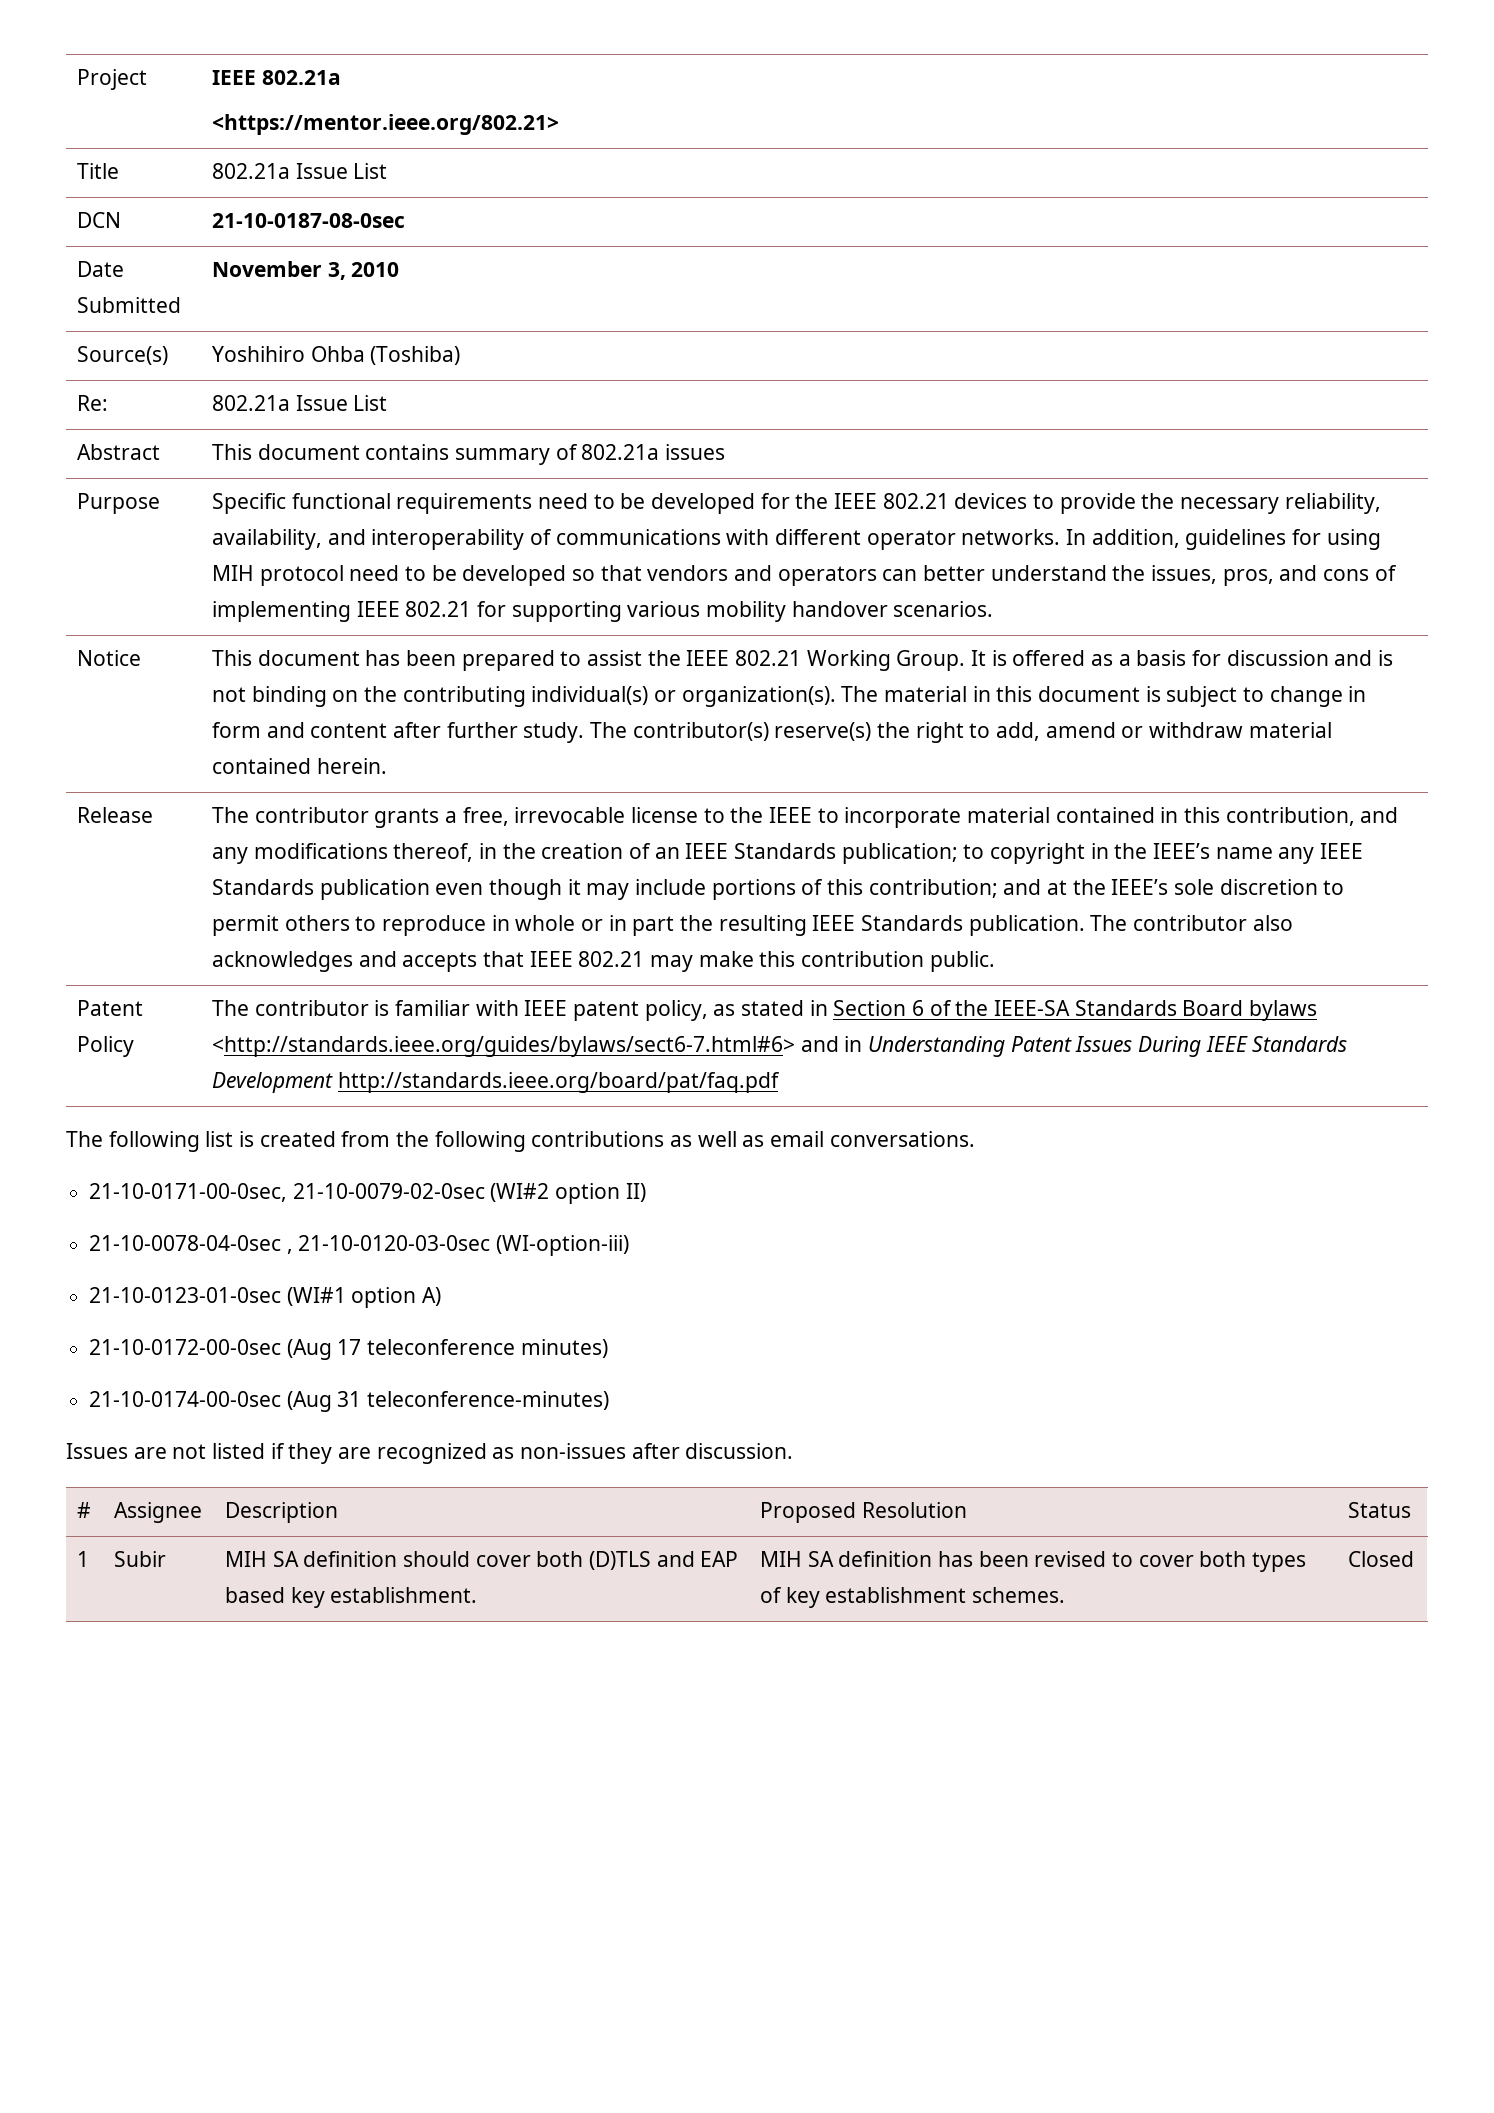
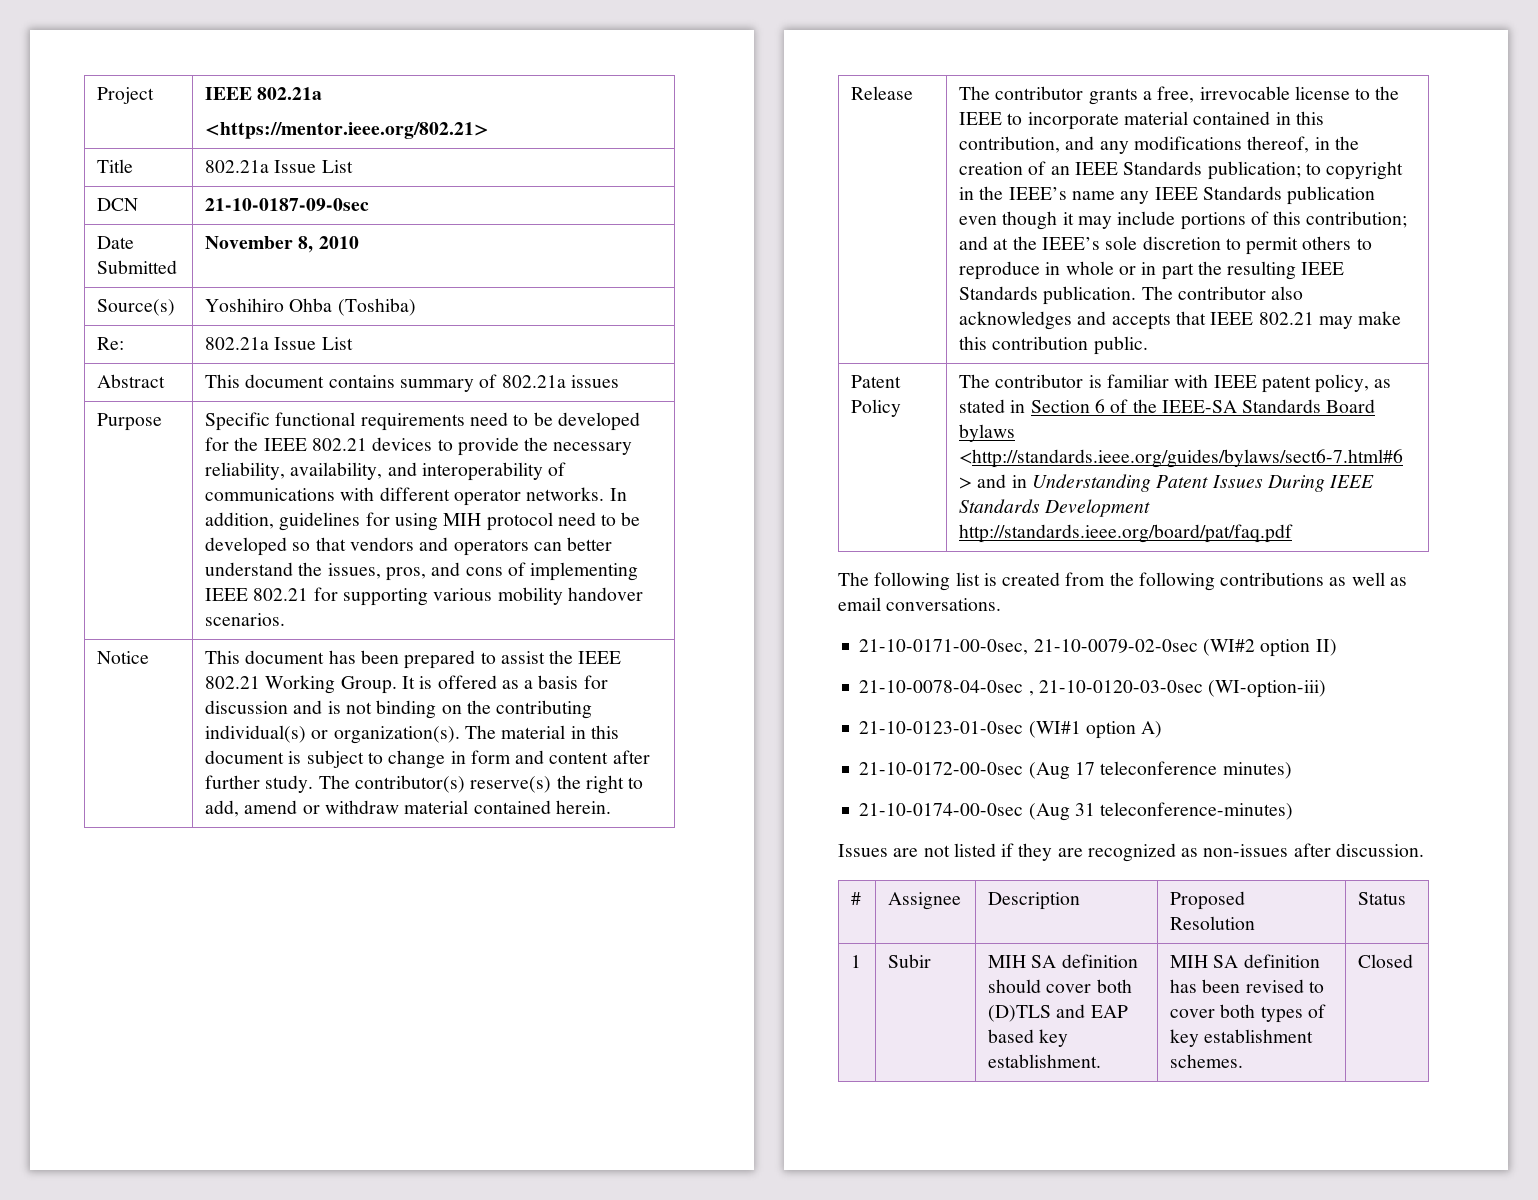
- DCN | 21-10-0187-08-0sec
+ DCN | 21-10-0187-09-0sec
- Date Submitted | November 3, 2010
+ Date Submitted | November 8, 2010

